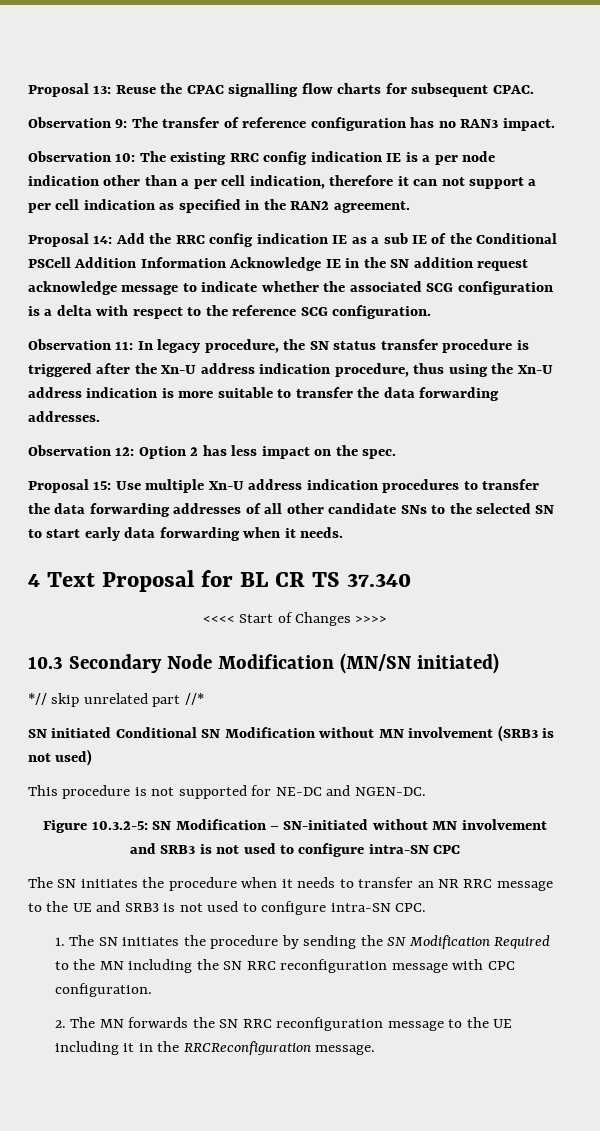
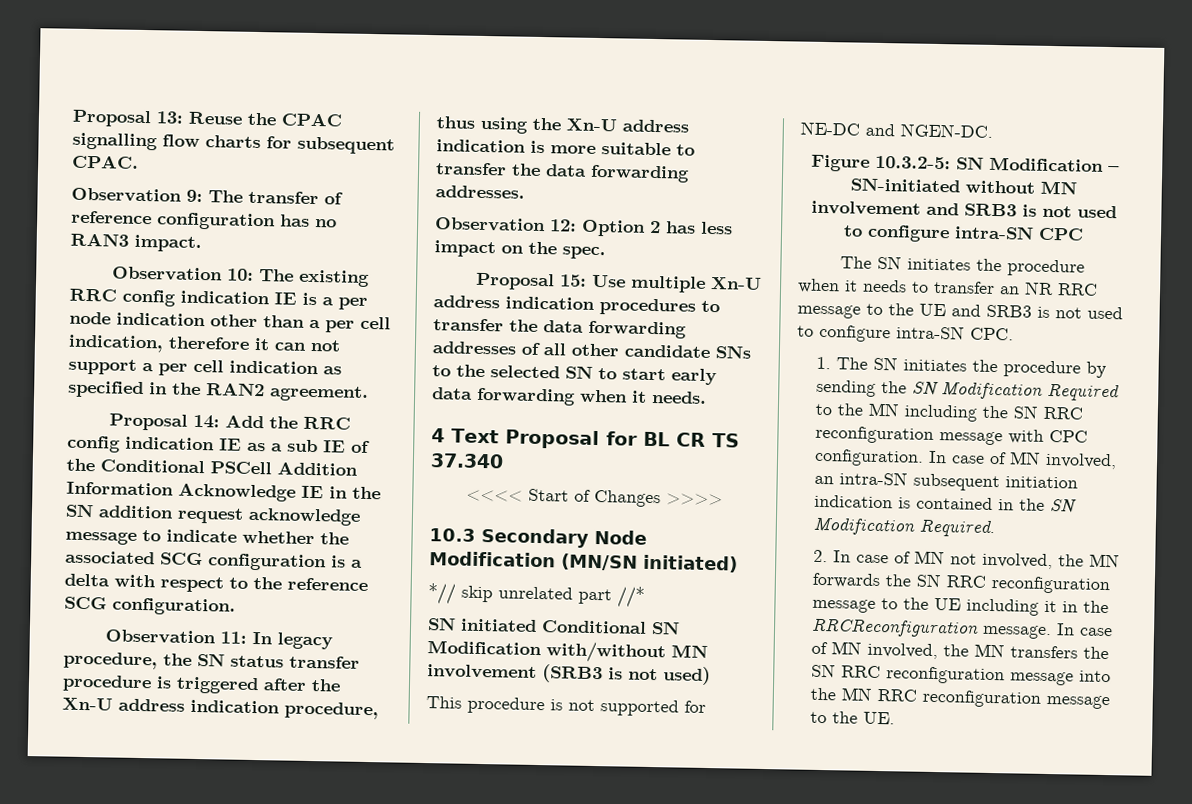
- SN initiated Conditional SN Modification without MN involvement (SRB3 is not used)
+ SN initiated Conditional SN Modification with/without MN involvement (SRB3 is not used)
- 1. The SN initiates the procedure by sending the SN Modification Required to the MN including the SN RRC reconfiguration message with CPC configuration.
- 2. The MN forwards the SN RRC reconfiguration message to the UE including it in the RRCReconfiguration message.
+ 1. The SN initiates the procedure by sending the SN Modification Required to the MN including the SN RRC reconfiguration message with CPC configuration. In case of MN involved, an intra-SN subsequent initiation indication is contained in the SN Modification Required.
+ 2. In case of MN not involved, the MN forwards the SN RRC reconfiguration message to the UE including it in the RRCReconfiguration message.
+ In case of MN involved, the MN transfers the SN RRC reconfiguration message into the MN RRC reconfiguration message to the UE.

